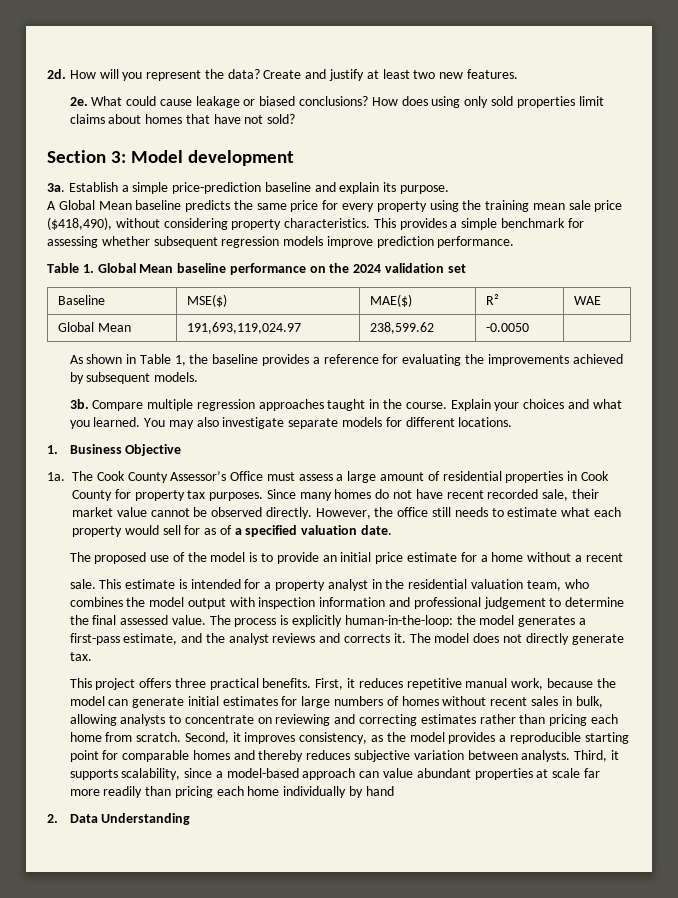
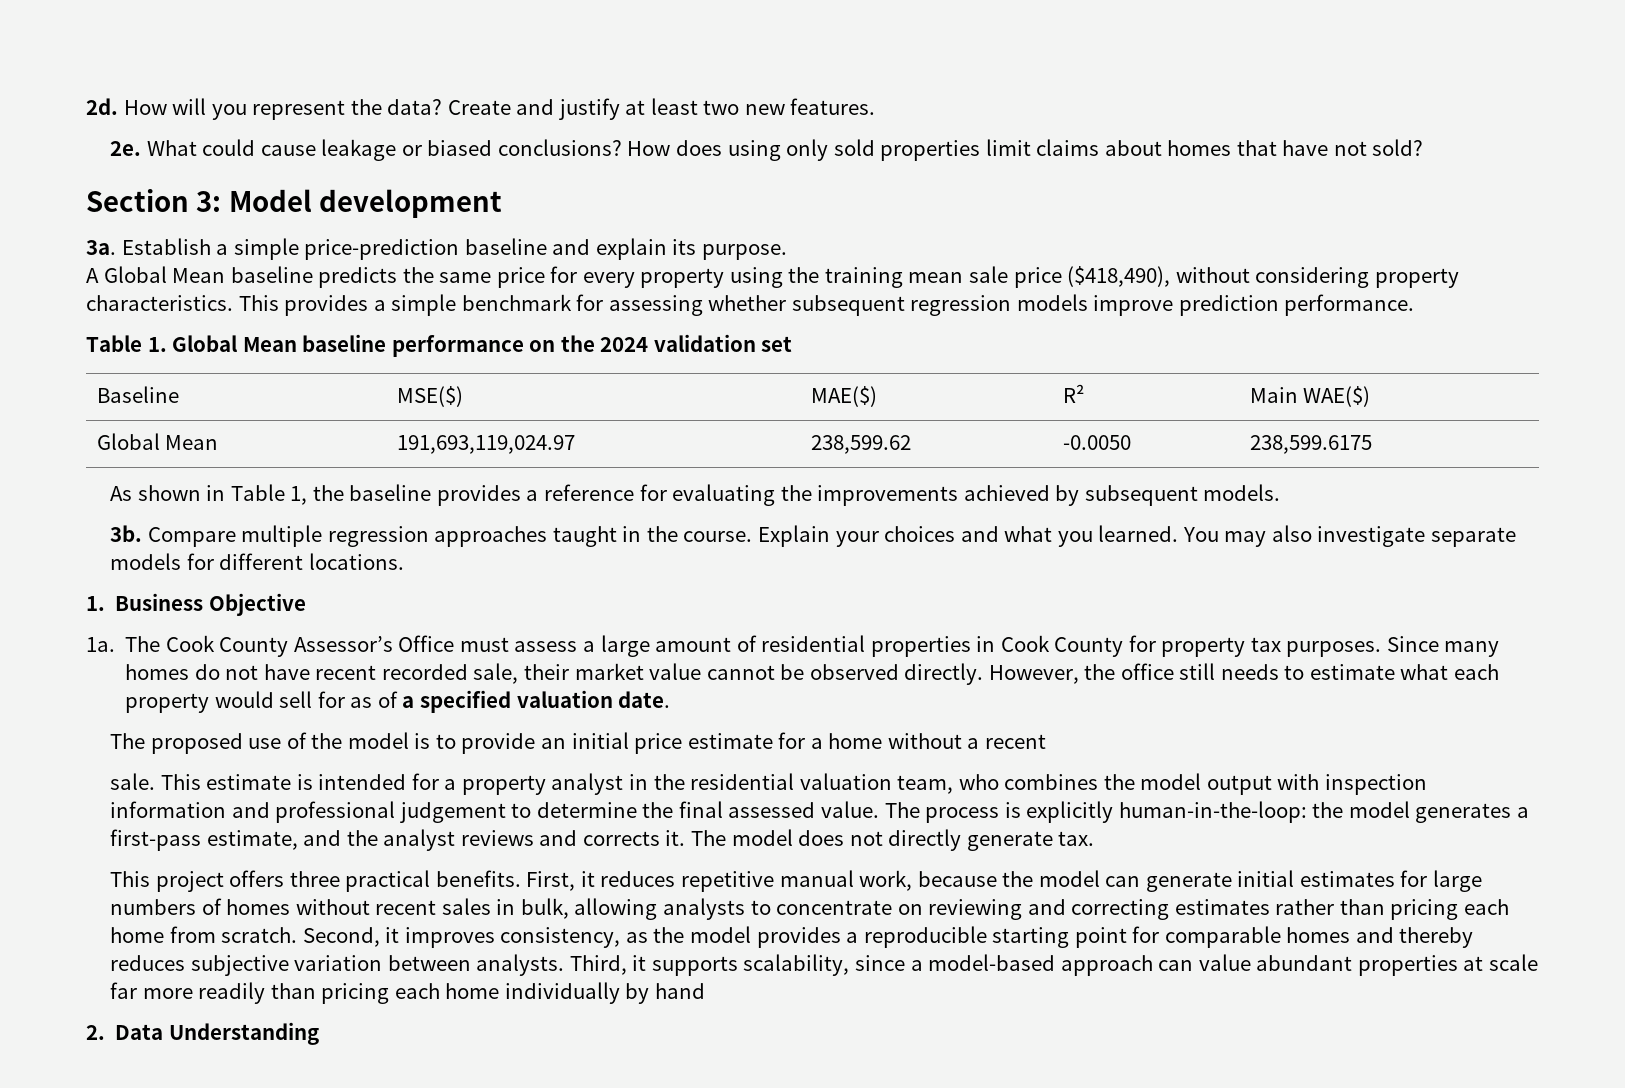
- Baseline | MSE($) | MAE($) | R² | WAE
+ Baseline | MSE($) | MAE($) | R² | Main WAE($)
- Global Mean | 191,693,119,024.97 | 238,599.62 | -0.0050 |
+ Global Mean | 191,693,119,024.97 | 238,599.62 | -0.0050 | 238,599.6175

